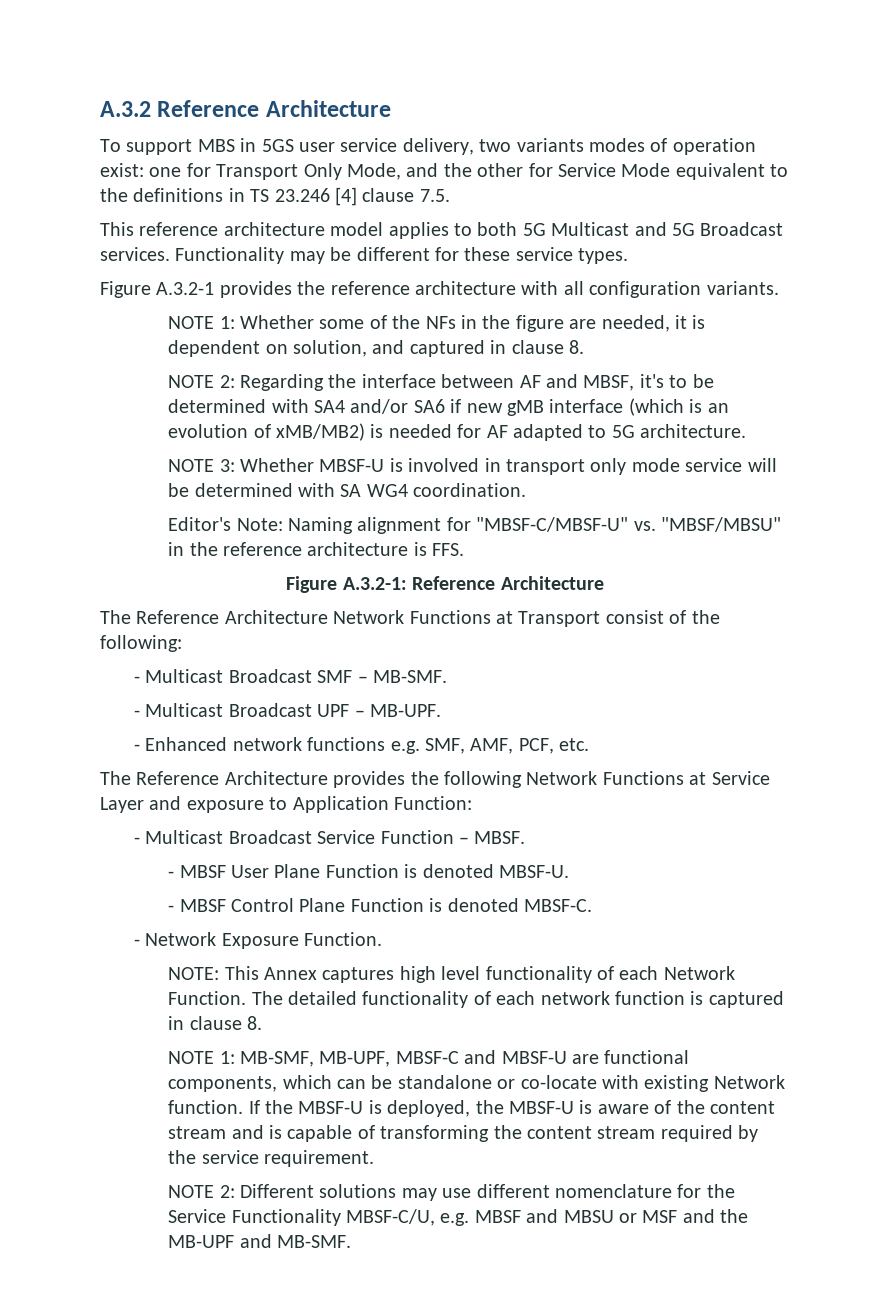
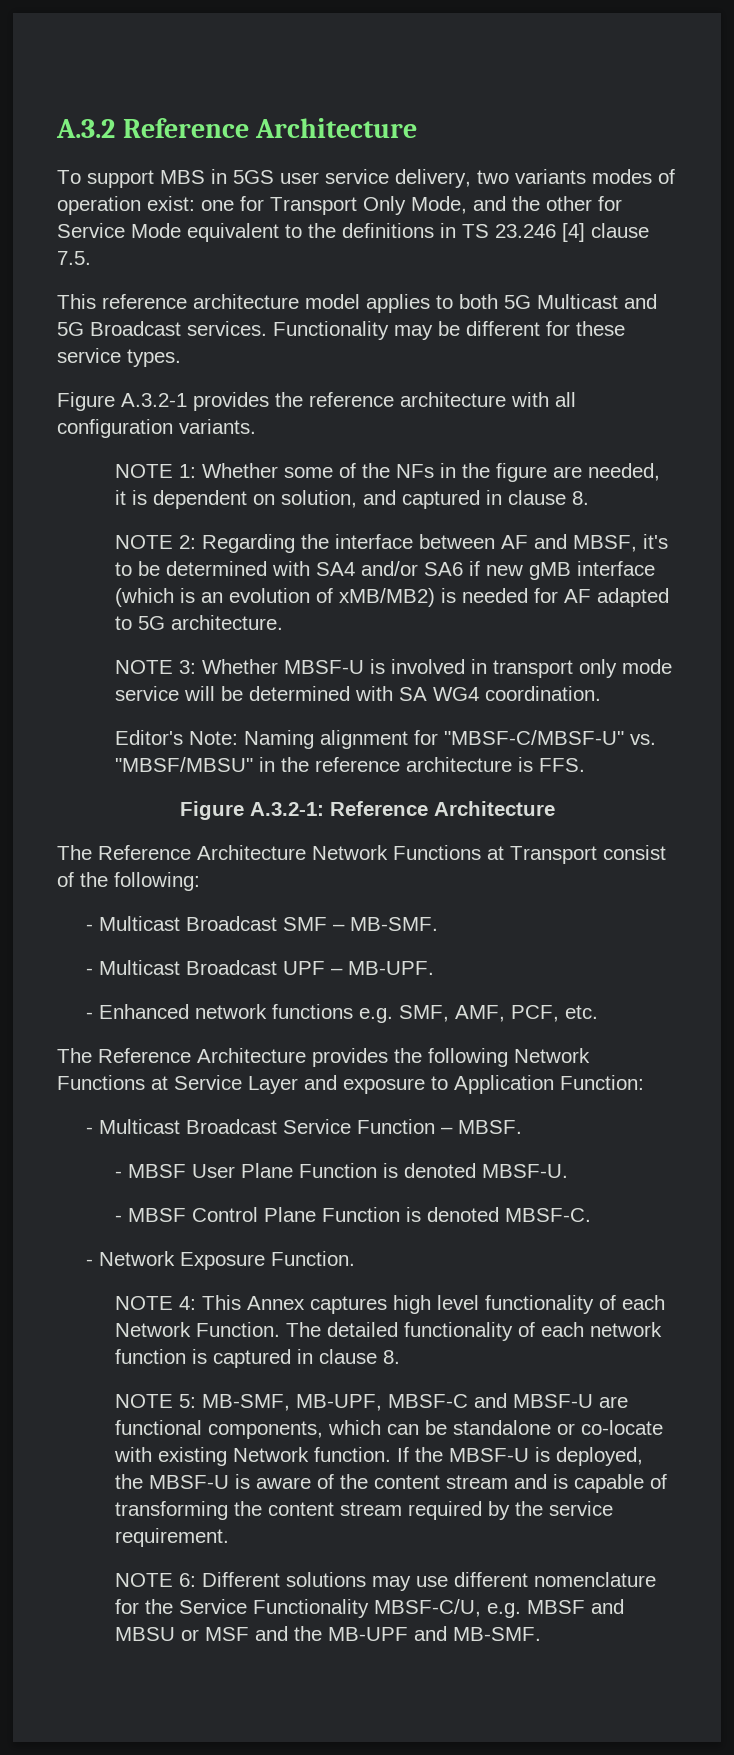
- NOTE: This Annex captures high level functionality of each Network Function.
+ NOTE 4: This Annex captures high level functionality of each Network Function.
- NOTE 1: MB-SMF, MB-UPF, MBSF-C and MBSF-U are functional components, which can be standalone or co-locate with existing Network function.
+ NOTE 5: MB-SMF, MB-UPF, MBSF-C and MBSF-U are functional components, which can be standalone or co-locate with existing Network function.
- NOTE 2: Different solutions may use different nomenclature for the Service Functionality MBSF-C/U, e.g. MBSF and MBSU or MSF and the MB-UPF and MB-SMF.
+ NOTE 6: Different solutions may use different nomenclature for the Service Functionality MBSF-C/U, e.g. MBSF and MBSU or MSF and the MB-UPF and MB-SMF.

